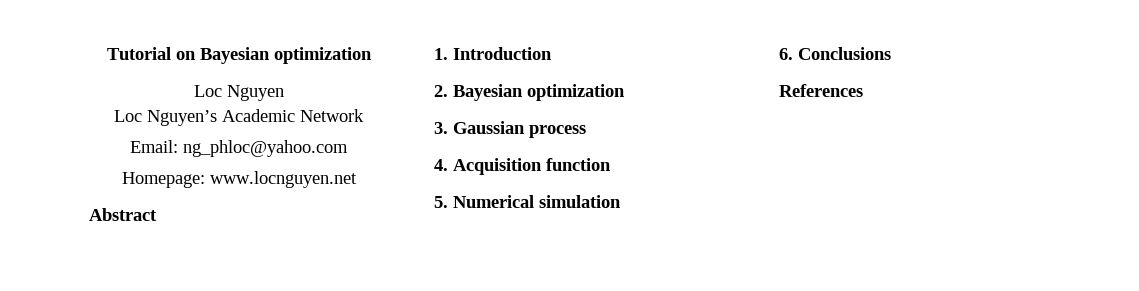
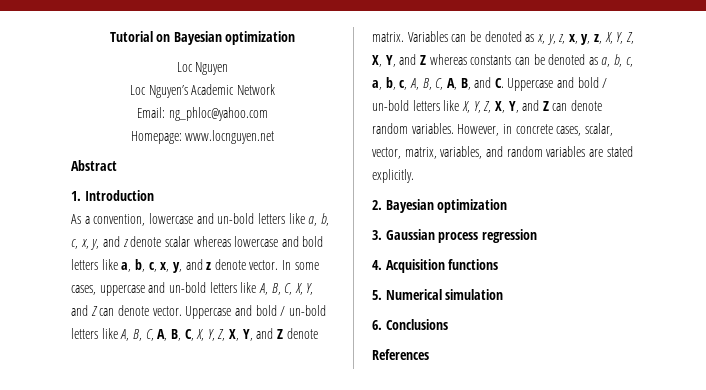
+ As a convention, lowercase and un-bold letters like a, b, c, x, y, and z denote scalar whereas lowercase and bold letters like a, b, c, x, y, and z denote vector. In some cases, uppercase and un-bold letters like A, B, C, X, Y, and Z can denote vector. Uppercase and bold / un-bold letters like A, B, C, A, B, C, X, Y, Z, X, Y, and Z denote matrix. Variables can be denoted as x, y, z, x, y, z, X, Y, Z, X, Y, and Z whereas constants can be denoted as a, b, c, a, b, c, A, B, C, A, B, and C. Uppercase and bold / un-bold letters like X, Y, Z, X, Y, and Z can denote random variables. However, in concrete cases, scalar, vector, matrix, variables, and random variables are stated explicitly.
- 3. Gaussian process
+ 3. Gaussian process regression
- 4. Acquisition function
+ 4. Acquisition functions

